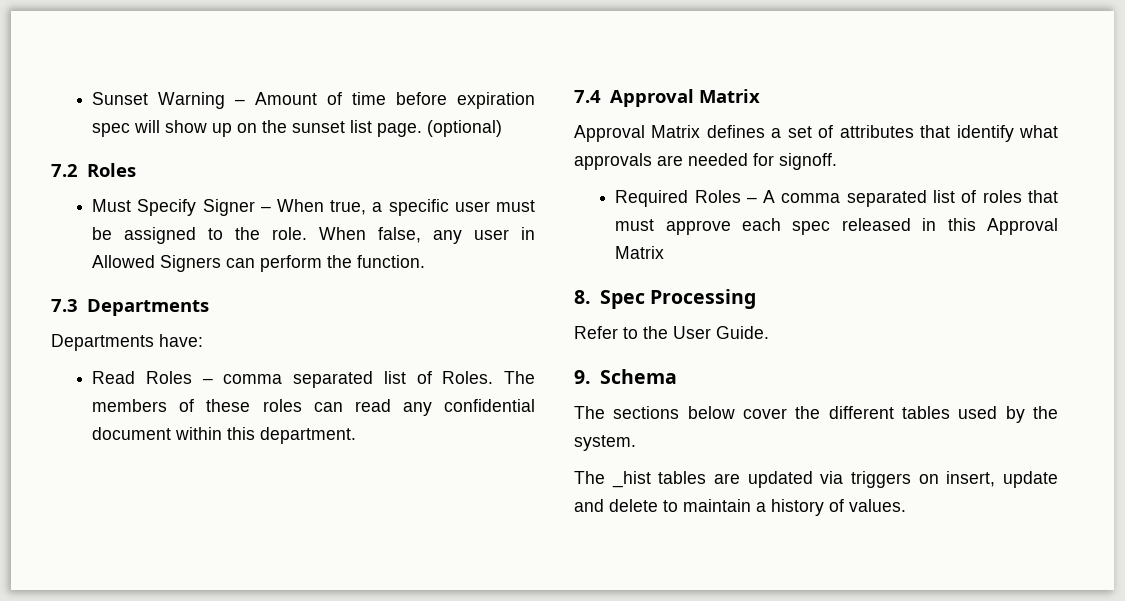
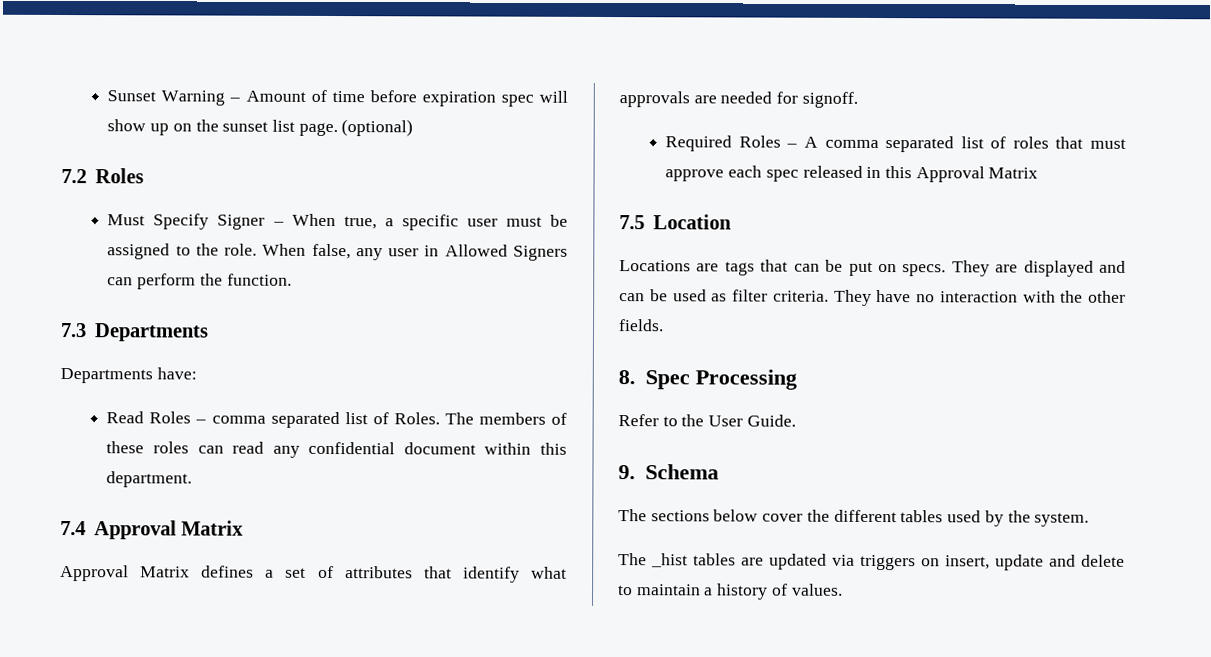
+ 7.5 Location
+ Locations are tags that can be put on specs. They are displayed and can be used as filter criteria. They have no interaction with the other fields.

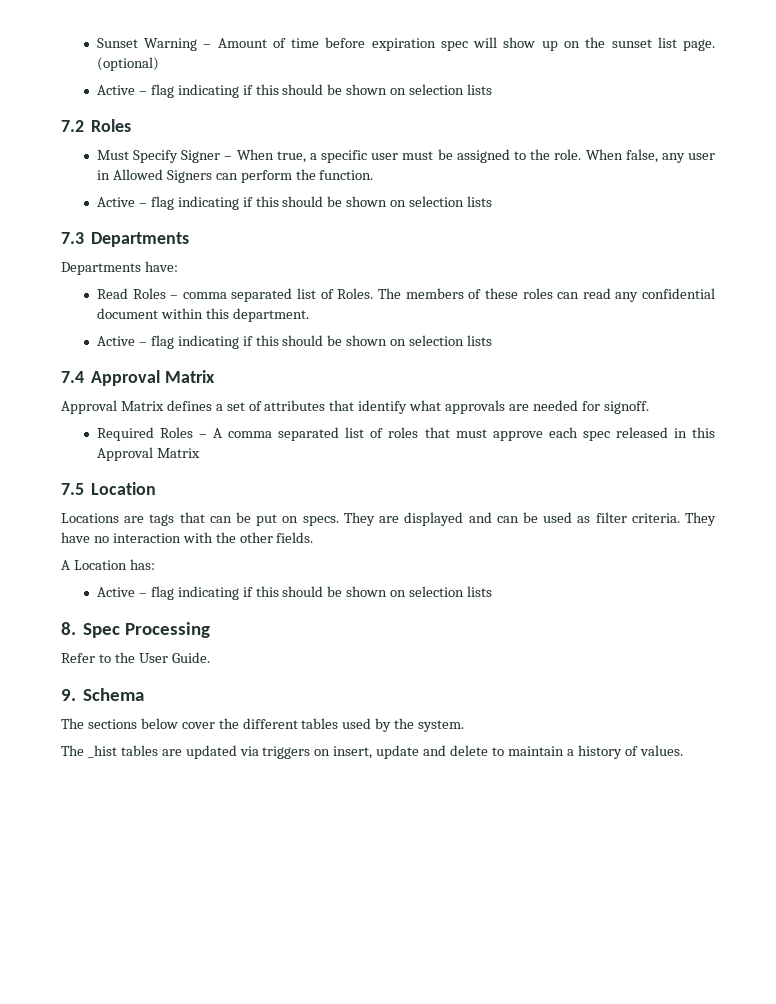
  (optional)
+ Active – flag indicating if this should be shown on selection lists
  When false, any user in Allowed Signers can perform the function.
+ Active – flag indicating if this should be shown on selection lists
  The members of these roles can read any confidential document within this department.
+ Active – flag indicating if this should be shown on selection lists
+ A Location has:
+ Active – flag indicating if this should be shown on selection lists

